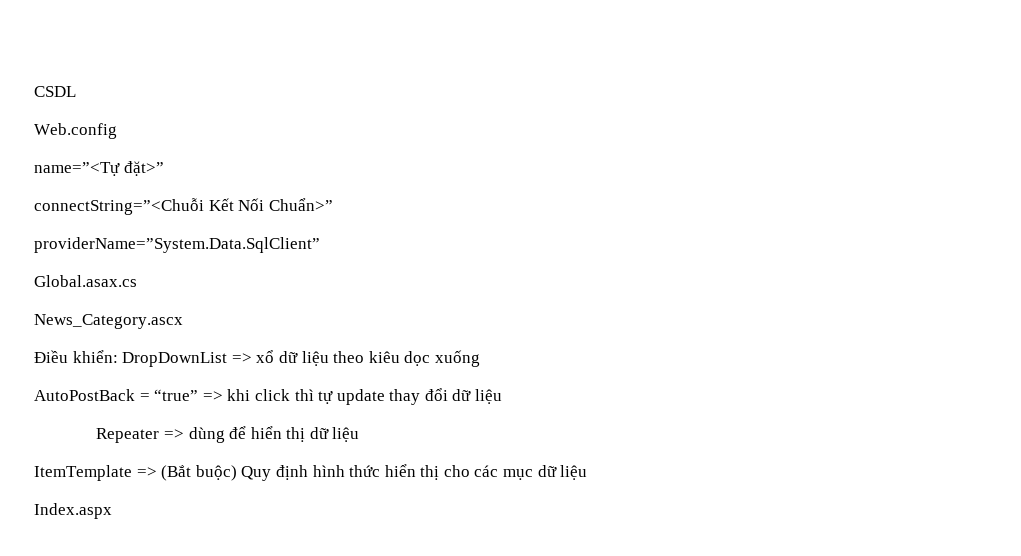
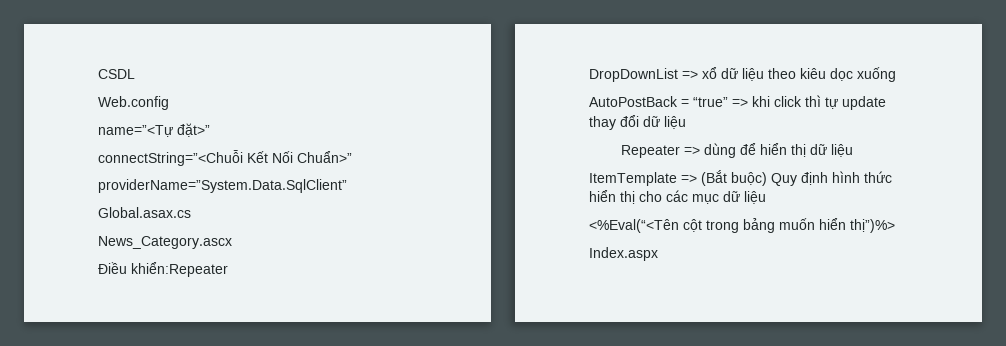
- Điều khiển: DropDownList => xổ dữ liệu theo kiêu dọc xuống
+ Điều khiển:Repeater
+ DropDownList => xổ dữ liệu theo kiêu dọc xuống
+ <%Eval(“<Tên cột trong bảng muốn hiển thị”)%>

